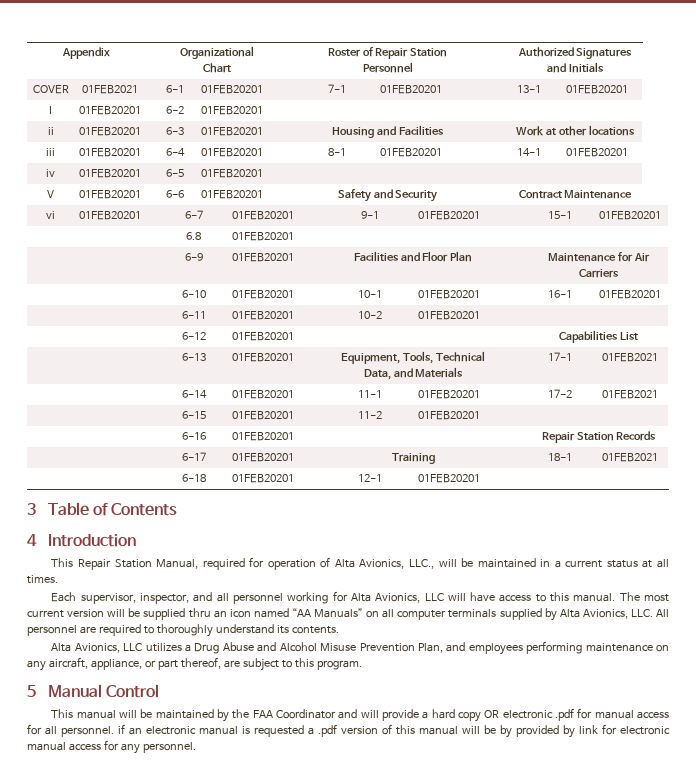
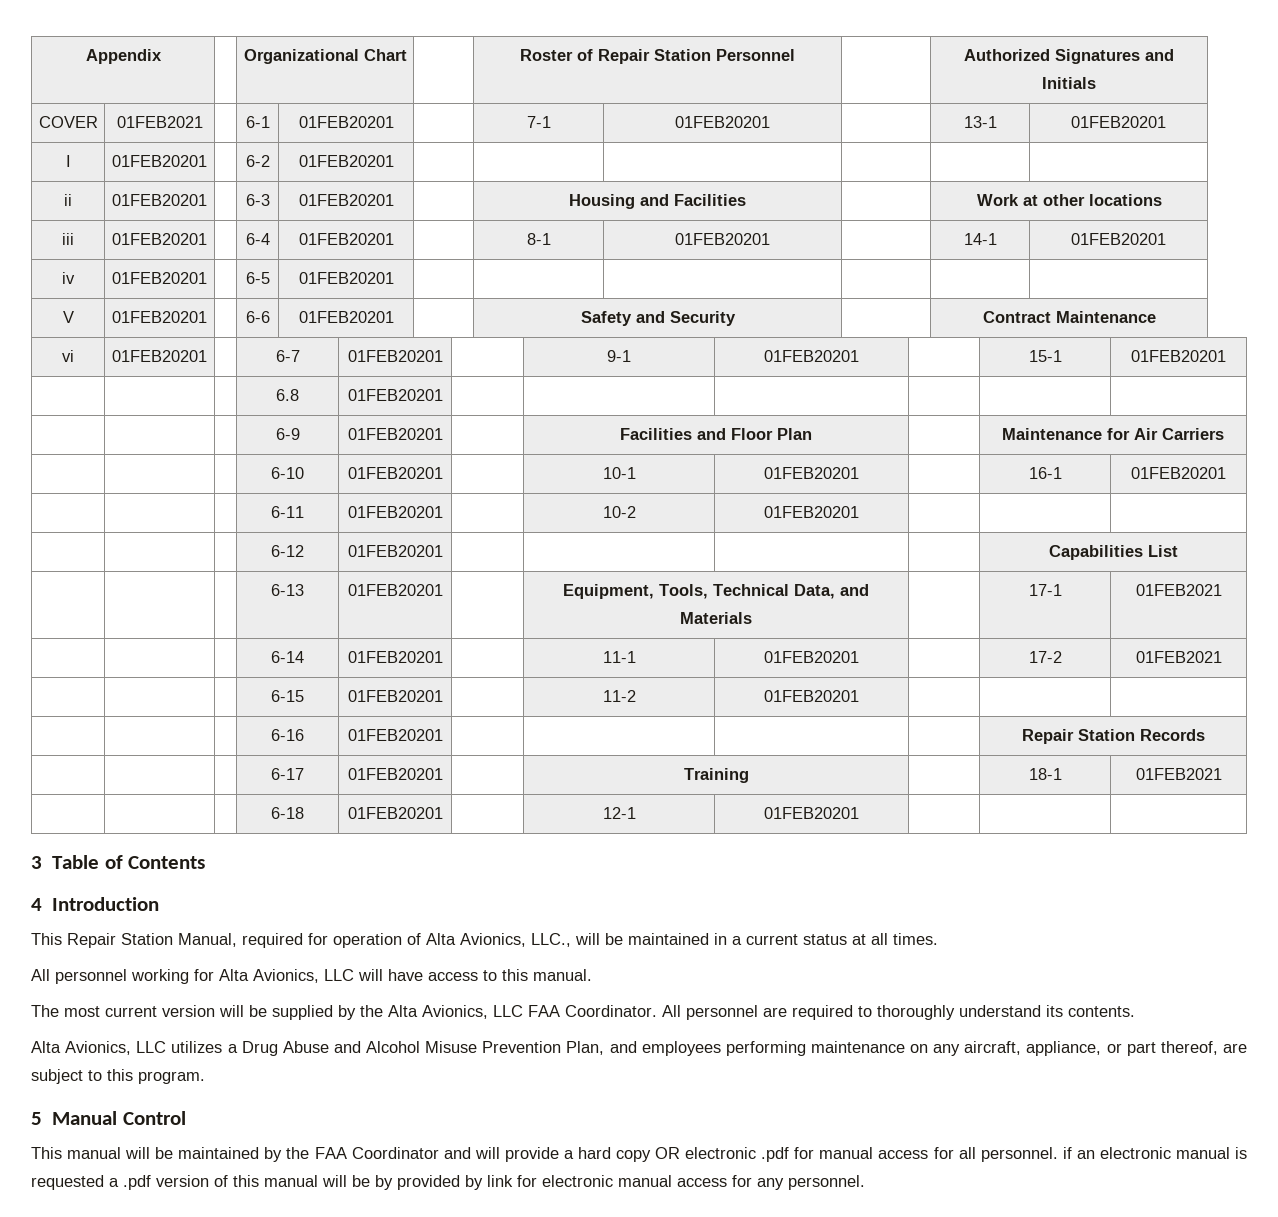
- Each supervisor, inspector, and all personnel working for Alta Avionics, LLC will have access to this manual. The most current version will be supplied thru an icon named “AA Manuals” on all computer terminals supplied by Alta Avionics, LLC. All personnel are required to thoroughly understand its contents.
+ All personnel working for Alta Avionics, LLC will have access to this manual.
+ The most current version will be supplied by the Alta Avionics, LLC FAA Coordinator. All personnel are required to thoroughly understand its contents.

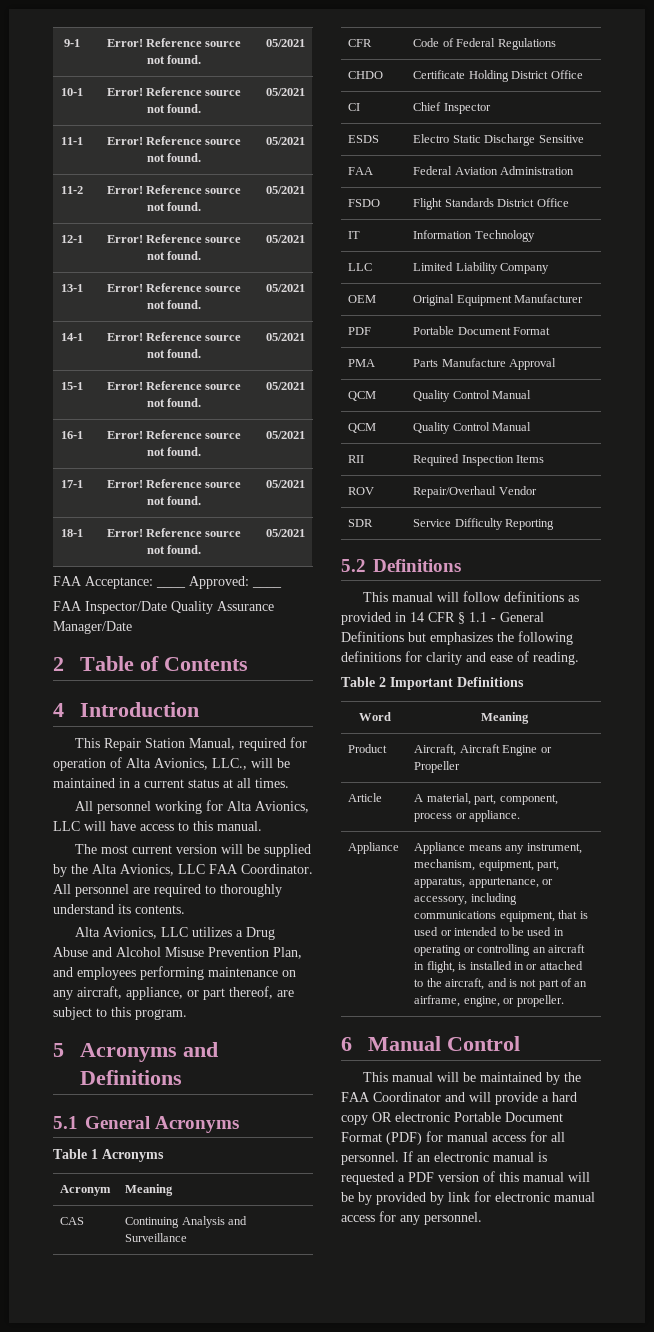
- Appendix | | Organizational Chart | | Roster of Repair Station Personnel | | Authorized Signatures and Initials
- COVER | 01FEB2021 | | 6-1 | 01FEB20201 | | 7-1 | 01FEB20201 | | 13-1 | 01FEB20201
- I | 01FEB20201 | | 6-2 | 01FEB20201 | | | | | |
- ii | 01FEB20201 | | 6-3 | 01FEB20201 | | Housing and Facilities | | Work at other locations
- iii | 01FEB20201 | | 6-4 | 01FEB20201 | | 8-1 | 01FEB20201 | | 14-1 | 01FEB20201
- iv | 01FEB20201 | | 6-5 | 01FEB20201 | | | | | |
- V | 01FEB20201 | | 6-6 | 01FEB20201 | | Safety and Security | | Contract Maintenance
- vi | 01FEB20201 | | 6-7 | 01FEB20201 | | 9-1 | 01FEB20201 | | 15-1 | 01FEB20201
- | | | 6.8 | 01FEB20201 | | | | | |
- | | | 6-9 | 01FEB20201 | | Facilities and Floor Plan | | Maintenance for Air Carriers
- | | | 6-10 | 01FEB20201 | | 10-1 | 01FEB20201 | | 16-1 | 01FEB20201
- | | | 6-11 | 01FEB20201 | | 10-2 | 01FEB20201 | | |
- | | | 6-12 | 01FEB20201 | | | | | Capabilities List
- | | | 6-13 | 01FEB20201 | | Equipment, Tools, Technical Data, and Materials | | 17-1 | 01FEB2021
- | | | 6-14 | 01FEB20201 | | 11-1 | 01FEB20201 | | 17-2 | 01FEB2021
- | | | 6-15 | 01FEB20201 | | 11-2 | 01FEB20201 | | |
- | | | 6-16 | 01FEB20201 | | | | | Repair Station Records
- | | | 6-17 | 01FEB20201 | | Training | | 18-1 | 01FEB2021
- | | | 6-18 | 01FEB20201 | | 12-1 | 01FEB20201 | | |
- 3 Table of Contents
+ 9-1 | Error! Reference source not found. | 05/2021
+ 10-1 | Error! Reference source not found. | 05/2021
+ 11-1 | Error! Reference source not found. | 05/2021
+ 11-2 | Error! Reference source not found. | 05/2021
+ 12-1 | Error! Reference source not found. | 05/2021
+ 13-1 | Error! Reference source not found. | 05/2021
+ 14-1 | Error! Reference source not found. | 05/2021
+ 15-1 | Error! Reference source not found. | 05/2021
+ 16-1 | Error! Reference source not found. | 05/2021
+ 17-1 | Error! Reference source not found. | 05/2021
+ 18-1 | Error! Reference source not found. | 05/2021
+ FAA Acceptance: ____ Approved: ____
+ FAA Inspector/Date Quality Assurance Manager/Date
+ 2 Table of Contents
- 5 Manual Control
+ 5 Acronyms and Definitions
+ 5.1 General Acronyms
+ Table 1 Acronyms
+ Acronym | Meaning
+ CAS | Continuing Analysis and Surveillance
+ CFR | Code of Federal Regulations
+ CHDO | Certificate Holding District Office
+ CI | Chief Inspector
+ ESDS | Electro Static Discharge Sensitive
+ FAA | Federal Aviation Administration
+ FSDO | Flight Standards District Office
+ IT | Information Technology
+ LLC | Limited Liability Company
+ OEM | Original Equipment Manufacturer
+ PDF | Portable Document Format
+ PMA | Parts Manufacture Approval
+ QCM | Quality Control Manual
+ QCM | Quality Control Manual
+ RII | Required Inspection Items
+ ROV | Repair/Overhaul Vendor
+ SDR | Service Difficulty Reporting
+ 5.2 Definitions
+ This manual will follow definitions as provided in 14 CFR § 1.1 - General Definitions but emphasizes the following definitions for clarity and ease of reading.
+ Table 2 Important Definitions
+ Word | Meaning
+ Product | Aircraft, Aircraft Engine or Propeller
+ Article | A material, part, component, process or appliance.
+ Appliance | Appliance means any instrument, mechanism, equipment, part, apparatus, appurtenance, or accessory, including communications equipment, that is used or intended to be used in operating or controlling an aircraft in flight, is installed in or attached to the aircraft, and is not part of an airframe, engine, or propeller.
+ 6 Manual Control
- This manual will be maintained by the FAA Coordinator and will provide a hard copy OR electronic .pdf for manual access for all personnel. if an electronic manual is requested a .pdf version of this manual will be by provided by link for electronic manual access for any personnel.
+ This manual will be maintained by the FAA Coordinator and will provide a hard copy OR electronic Portable Document Format (PDF) for manual access for all personnel. If an electronic manual is requested a PDF version of this manual will be by provided by link for electronic manual access for any personnel.

